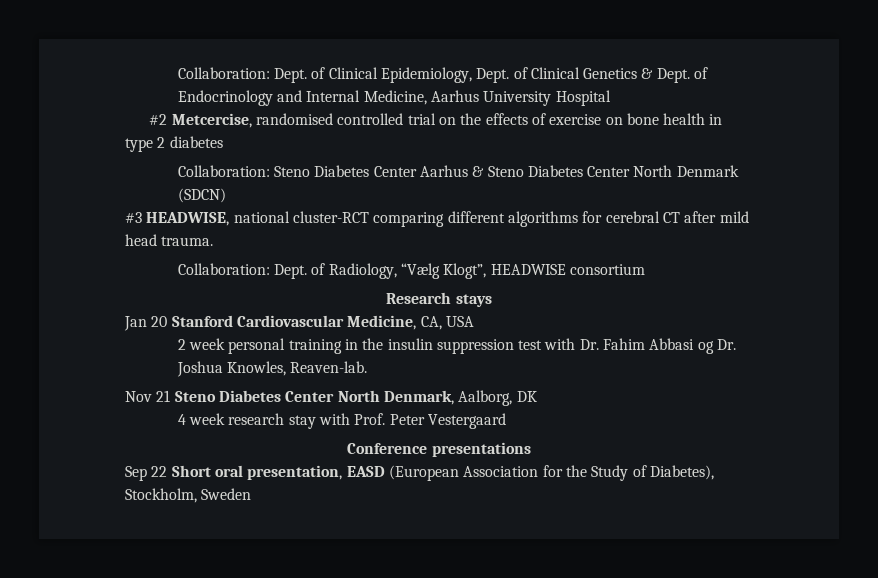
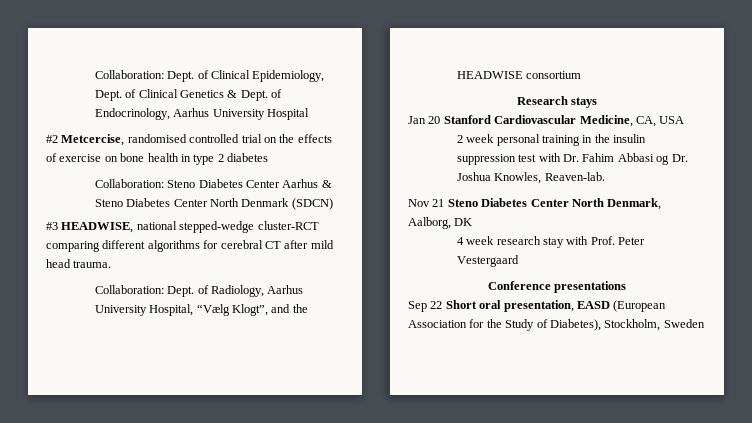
- Collaboration: Dept. of Clinical Epidemiology, Dept. of Clinical Genetics & Dept. of Endocrinology and Internal Medicine, Aarhus University Hospital
+ Collaboration: Dept. of Clinical Epidemiology, Dept. of Clinical Genetics & Dept. of Endocrinology, Aarhus University Hospital
- #3 HEADWISE, national cluster-RCT comparing different algorithms for cerebral CT after mild head trauma.
+ #3 HEADWISE, national stepped-wedge cluster-RCT comparing different algorithms for cerebral CT after mild head trauma.
- Collaboration: Dept. of Radiology, “Vælg Klogt”, HEADWISE consortium
+ Collaboration: Dept. of Radiology, Aarhus University Hospital, “Vælg Klogt”, and the HEADWISE consortium

